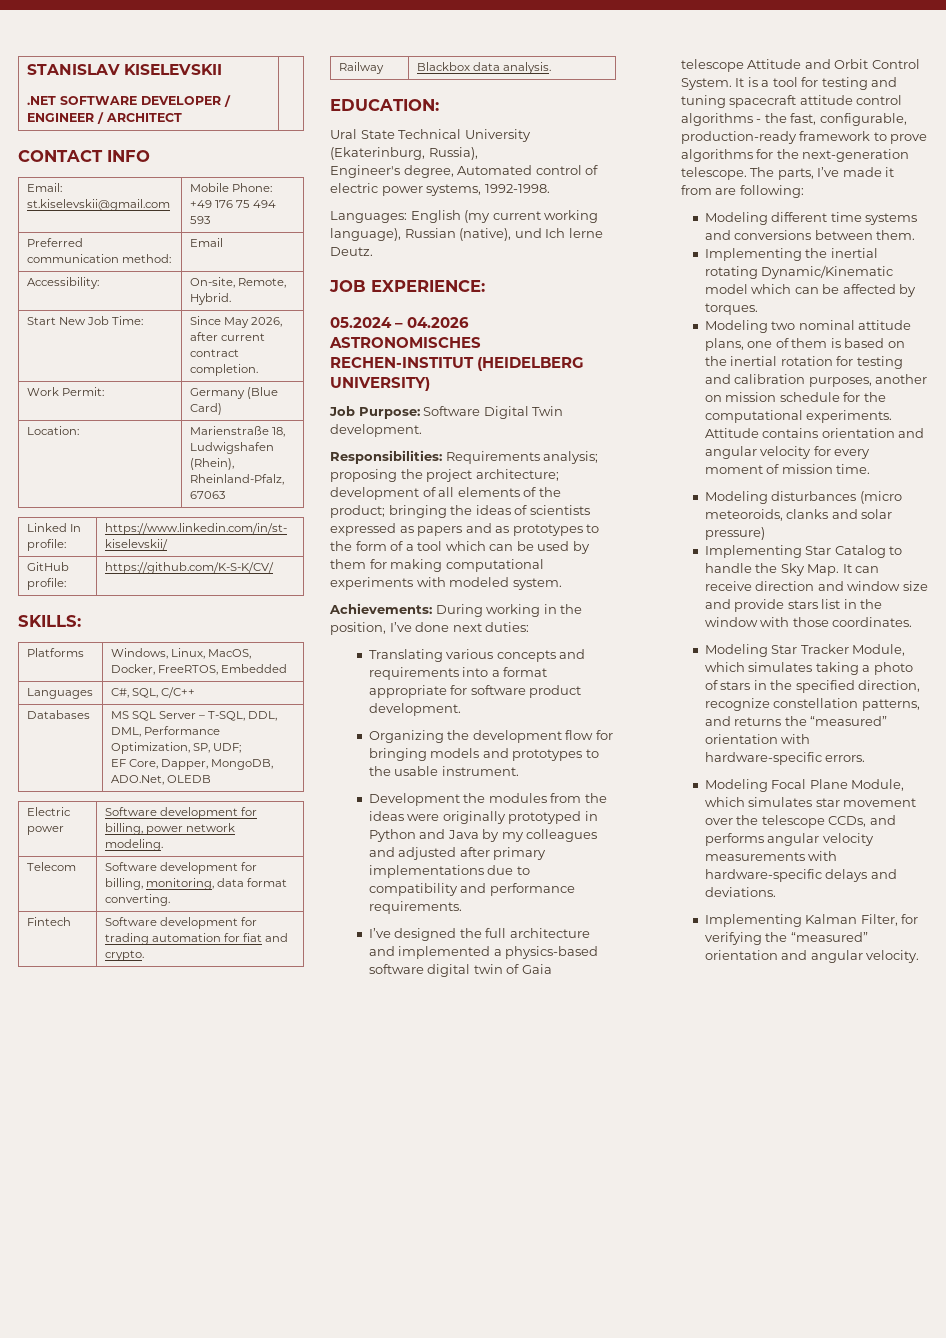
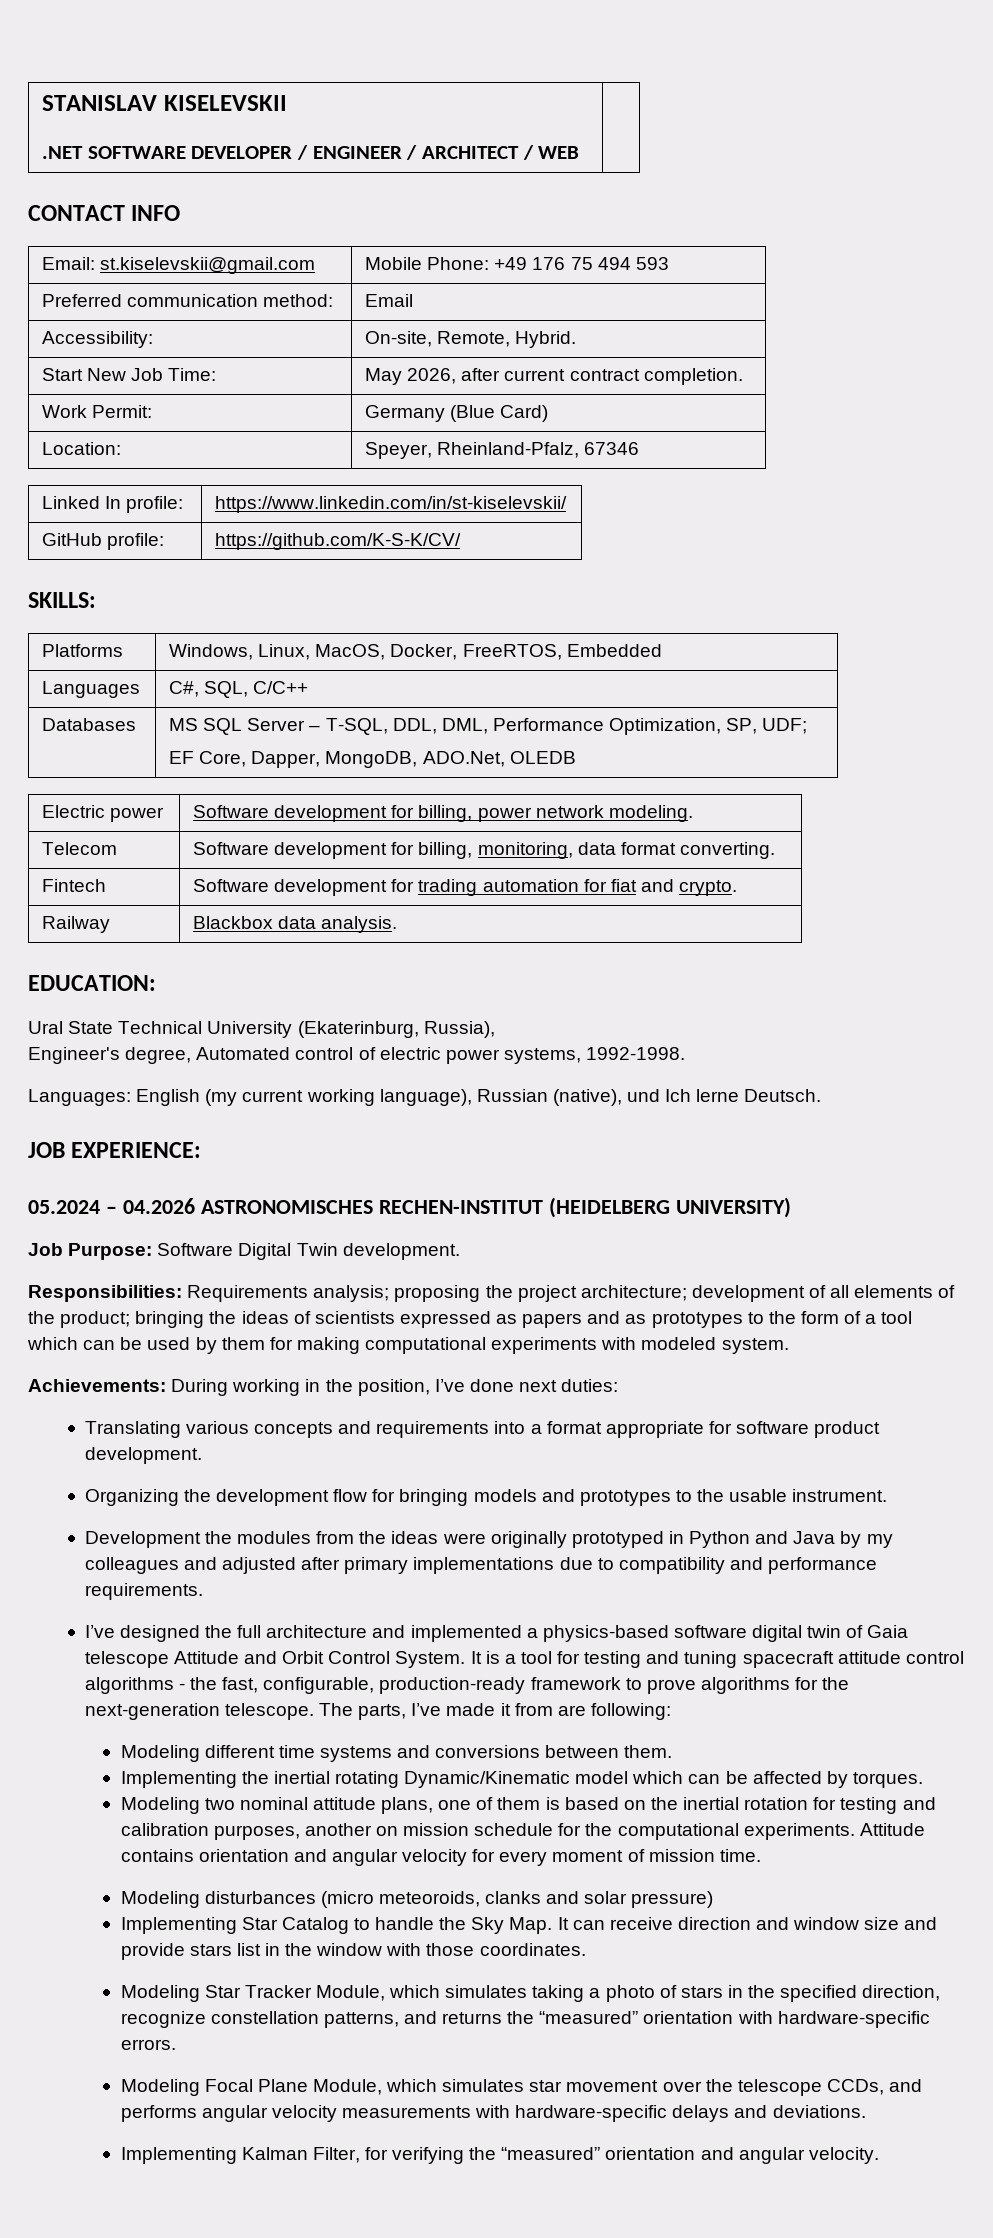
  STANISLAV KISELEVSKII
- .NET SOFTWARE DEVELOPER / ENGINEER / ARCHITECT |
+ .NET SOFTWARE DEVELOPER / ENGINEER / ARCHITECT / WEB |
- Start New Job Time: | Since May 2026, after current contract completion.
+ Start New Job Time: | May 2026, after current contract completion.
- Location: | Marienstraße 18, Ludwigshafen (Rhein), Rheinland-Pfalz, 67063
+ Location: | Speyer, Rheinland-Pfalz, 67346
- Languages: English (my current working language), Russian (native), und Ich lerne Deutz.
+ Languages: English (my current working language), Russian (native), und Ich lerne Deutsch.

